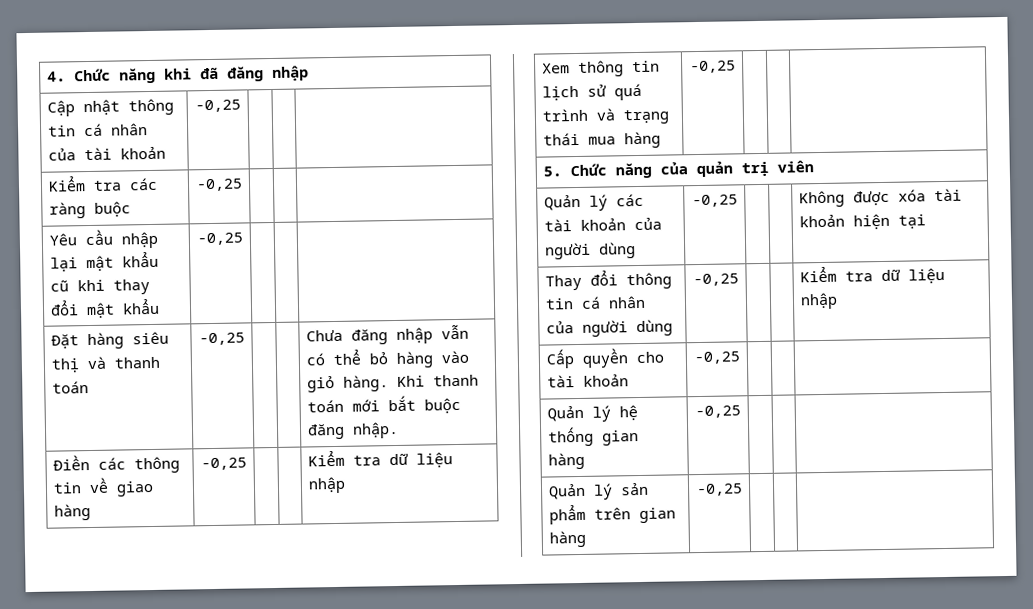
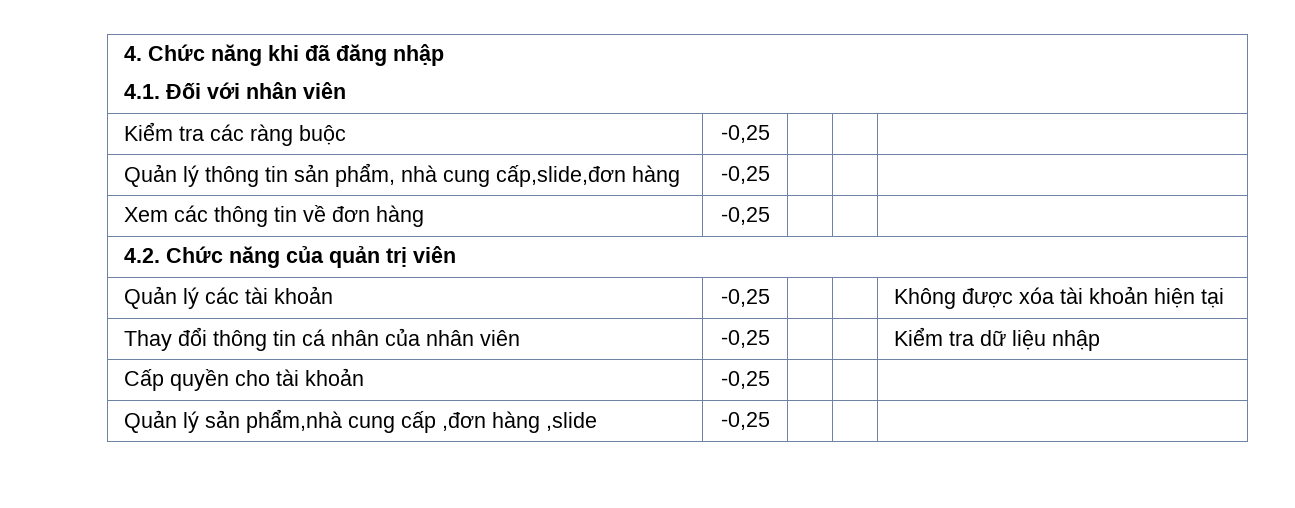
  4. Chức năng khi đã đăng nhập
- Cập nhật thông tin cá nhân của tài khoản | -0,25 | | |
+ 4.1. Đối với nhân viên
- Yêu cầu nhập lại mật khẩu cũ khi thay đổi mật khẩu | -0,25 | | |
- Đặt hàng siêu thị và thanh toán | -0,25 | | | Chưa đăng nhập vẫn có thể bỏ hàng vào giỏ hàng. Khi thanh toán mới bắt buộc đăng nhập.
- Điền các thông tin về giao hàng | -0,25 | | | Kiểm tra dữ liệu nhập
- Xem thông tin lịch sử quá trình và trạng thái mua hàng | -0,25 | | |
- 5. Chức năng của quản trị viên
+ Quản lý thông tin sản phẩm, nhà cung cấp,slide,đơn hàng | -0,25 | | |
+ Xem các thông tin về đơn hàng | -0,25 | | |
+ 4.2. Chức năng của quản trị viên
- Quản lý các tài khoản của người dùng | -0,25 | | | Không được xóa tài khoản hiện tại
+ Quản lý các tài khoản | -0,25 | | | Không được xóa tài khoản hiện tại
- Thay đổi thông tin cá nhân của người dùng | -0,25 | | | Kiểm tra dữ liệu nhập
+ Thay đổi thông tin cá nhân của nhân viên | -0,25 | | | Kiểm tra dữ liệu nhập
- Quản lý hệ thống gian hàng | -0,25 | | |
- Quản lý sản phẩm trên gian hàng | -0,25 | | |
+ Quản lý sản phẩm,nhà cung cấp ,đơn hàng ,slide | -0,25 | | |

